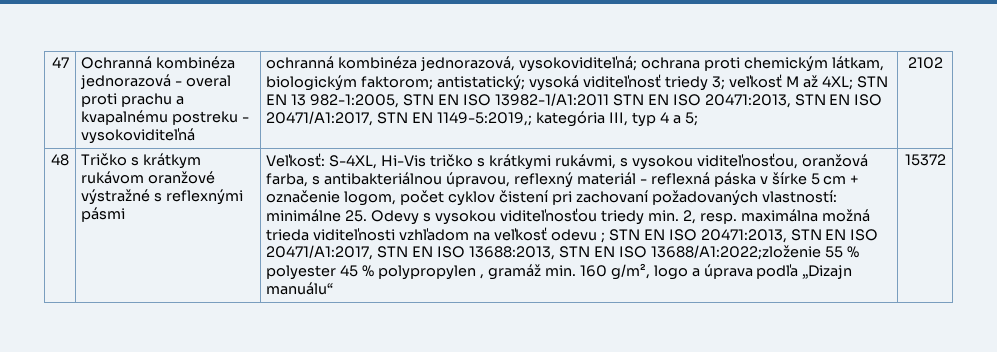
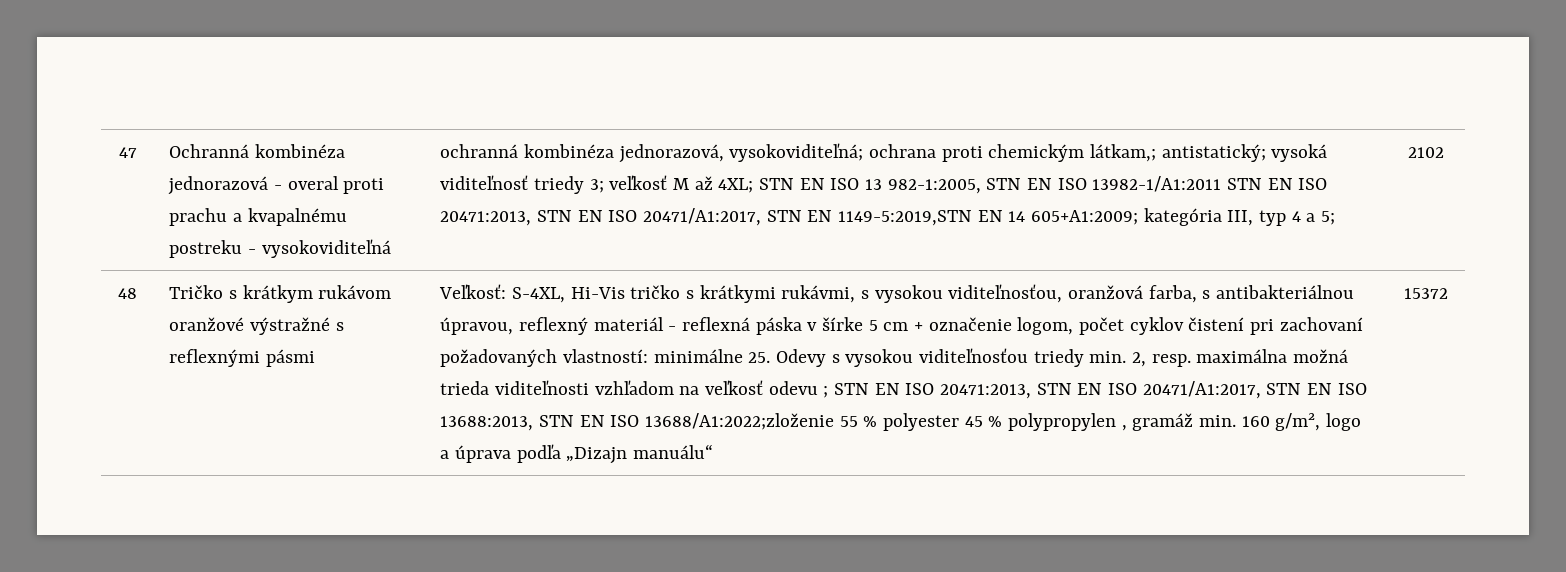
- ochranná kombinéza jednorazová, vysokoviditeľná; ochrana proti chemickým látkam, biologickým faktorom; antistatický; vysoká viditeľnosť triedy 3; veľkosť M až 4XL; STN EN 13 982-1:2005, STN EN ISO 13982-1/A1:2011 STN EN ISO 20471:2013, STN EN ISO 20471/A1:2017, STN EN 1149-5:2019,; kategória III, typ 4 a 5;
+ ochranná kombinéza jednorazová, vysokoviditeľná; ochrana proti chemickým látkam,; antistatický; vysoká viditeľnosť triedy 3; veľkosť M až 4XL; STN EN ISO 13 982-1:2005, STN EN ISO 13982-1/A1:2011 STN EN ISO 20471:2013, STN EN ISO 20471/A1:2017, STN EN 1149-5:2019,STN EN 14 605+A1:2009; kategória III, typ 4 a 5;

